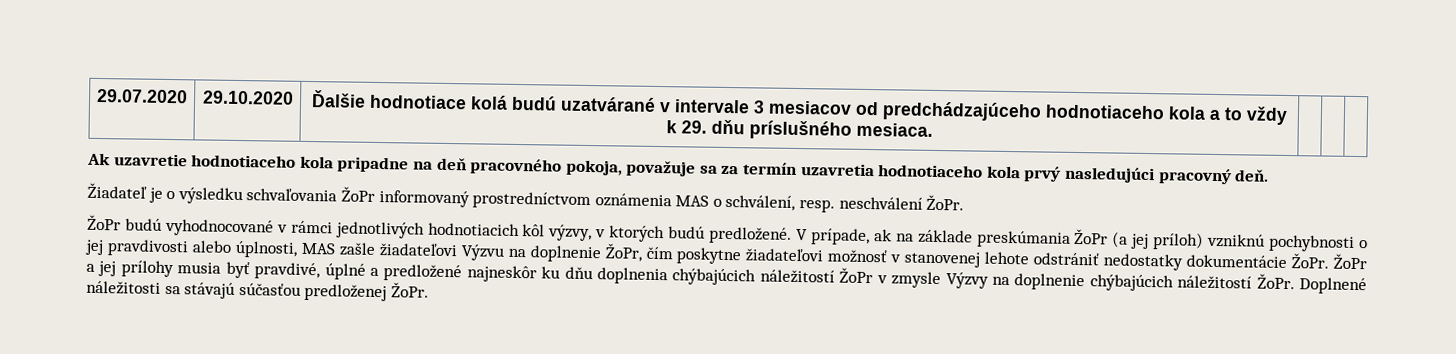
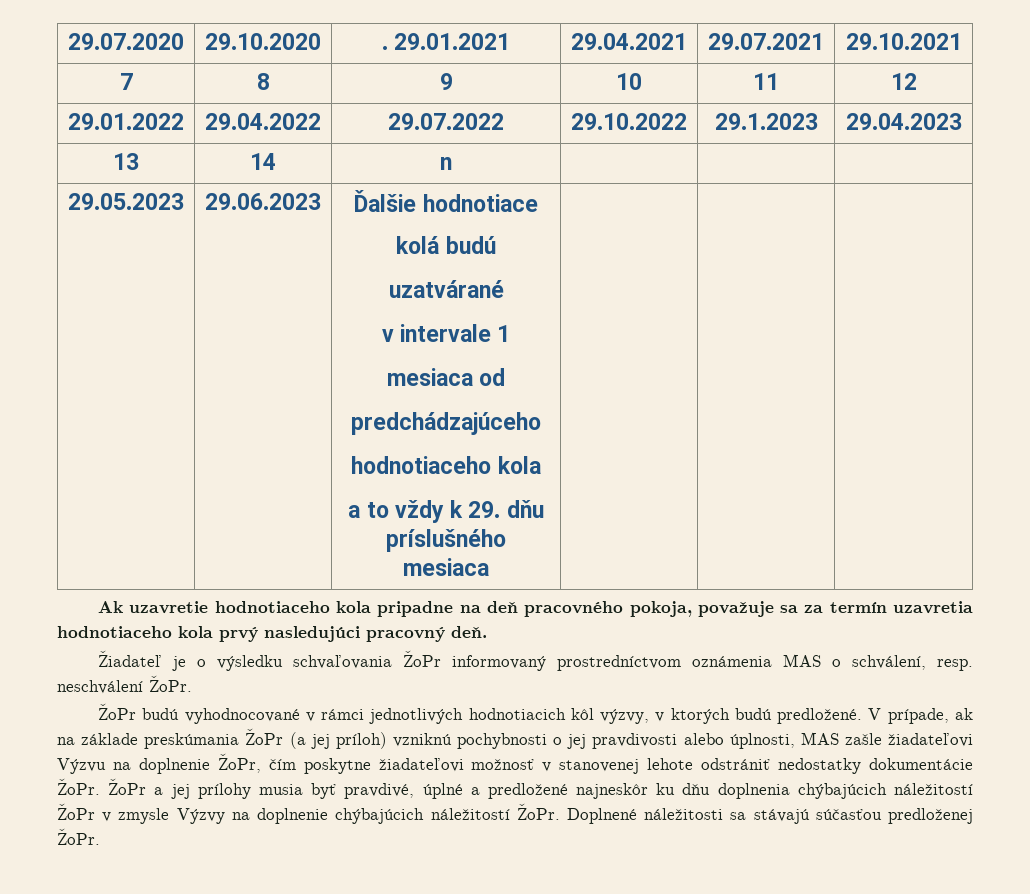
- 29.07.2020 | 29.10.2020 | Ďalšie hodnotiace kolá budú uzatvárané v intervale 3 mesiacov od predchádzajúceho hodnotiaceho kola a to vždy k 29. dňu príslušného mesiaca. | | |
+ 29.07.2020 | 29.10.2020 | . 29.01.2021 | 29.04.2021 | 29.07.2021 | 29.10.2021
+ 7 | 8 | 9 | 10 | 11 | 12
+ 29.01.2022 | 29.04.2022 | 29.07.2022 | 29.10.2022 | 29.1.2023 | 29.04.2023
+ 13 | 14 | n | | |
+ 29.05.2023 | 29.06.2023 | Ďalšie hodnotiace
+ kolá budú
+ uzatvárané
+ v intervale 1
+ mesiaca od
+ predchádzajúceho
+ hodnotiaceho kola
+ a to vždy k 29. dňu príslušného mesiaca | | |

